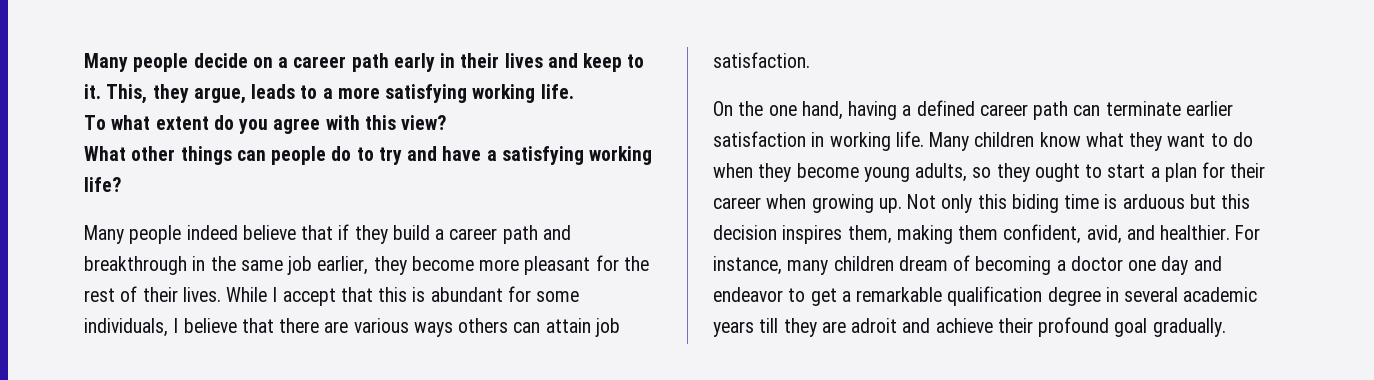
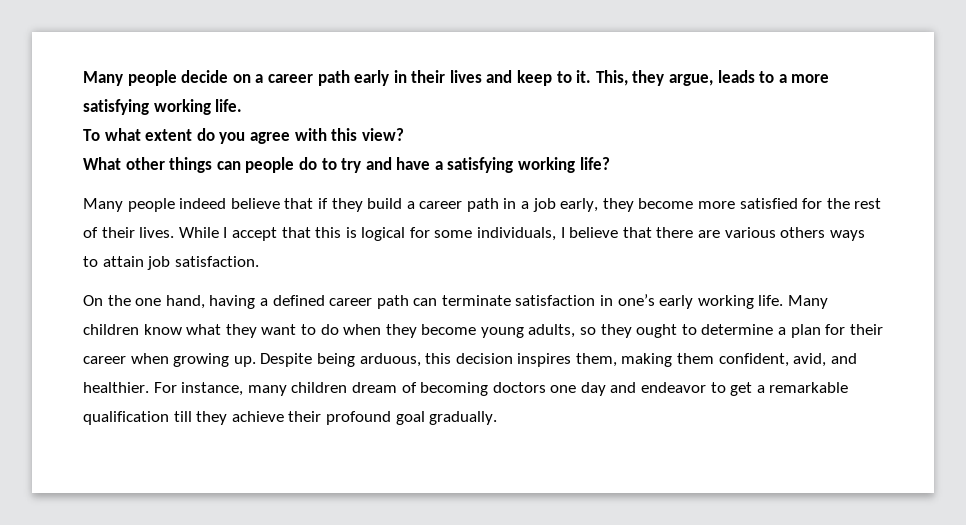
- Many people indeed believe that if they build a career path and breakthrough in the same job earlier, they become more pleasant for the rest of their lives.
+ Many people indeed believe that if they build a career path in a job early, they become more satisfied for the rest of their lives.
- While I accept that this is abundant for some individuals, I believe that there are various ways others can attain job satisfaction.
+ While I accept that this is logical for some individuals, I believe that there are various others ways to attain job satisfaction.
- On the one hand, having a defined career path can terminate earlier satisfaction in working life.
+ On the one hand, having a defined career path can terminate satisfaction in one’s early working life.
- Many children know what they want to do when they become young adults, so they ought to start a plan for their career when growing up.
+ Many children know what they want to do when they become young adults, so they ought to determine a plan for their career when growing up.
- Not only this biding time is arduous but this decision inspires them, making them confident, avid, and healthier.
+ Despite being arduous, this decision inspires them, making them confident, avid, and healthier.
- For instance, many children dream of becoming a doctor one day and endeavor to get a remarkable qualification degree in several academic years till they are adroit and achieve their profound goal gradually.
+ For instance, many children dream of becoming doctors one day and endeavor to get a remarkable qualification till they achieve their profound goal gradually.

